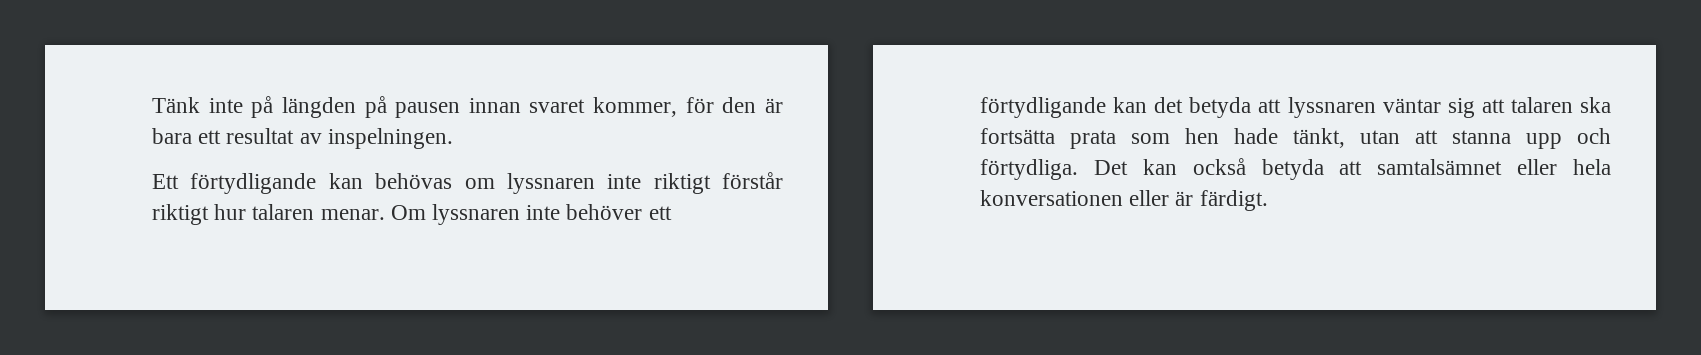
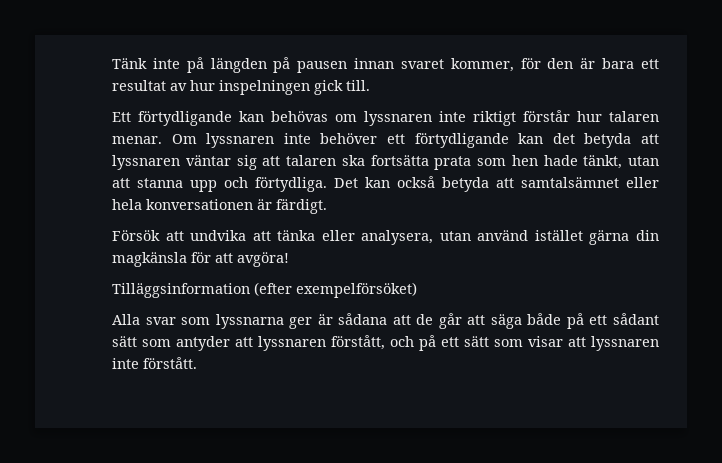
- Tänk inte på längden på pausen innan svaret kommer, för den är bara ett resultat av inspelningen.
+ Tänk inte på längden på pausen innan svaret kommer, för den är bara ett resultat av hur inspelningen gick till.
- Ett förtydligande kan behövas om lyssnaren inte riktigt förstår riktigt hur talaren menar.
+ Ett förtydligande kan behövas om lyssnaren inte riktigt förstår hur talaren menar.
- Det kan också betyda att samtalsämnet eller hela konversationen eller är färdigt.
+ Det kan också betyda att samtalsämnet eller hela konversationen är färdigt.
+ Försök att undvika att tänka eller analysera, utan använd istället gärna din magkänsla för att avgöra!
+ Tilläggsinformation (efter exempelförsöket)
+ Alla svar som lyssnarna ger är sådana att de går att säga både på ett sådant sätt som antyder att lyssnaren förstått, och på ett sätt som visar att lyssnaren inte förstått.

